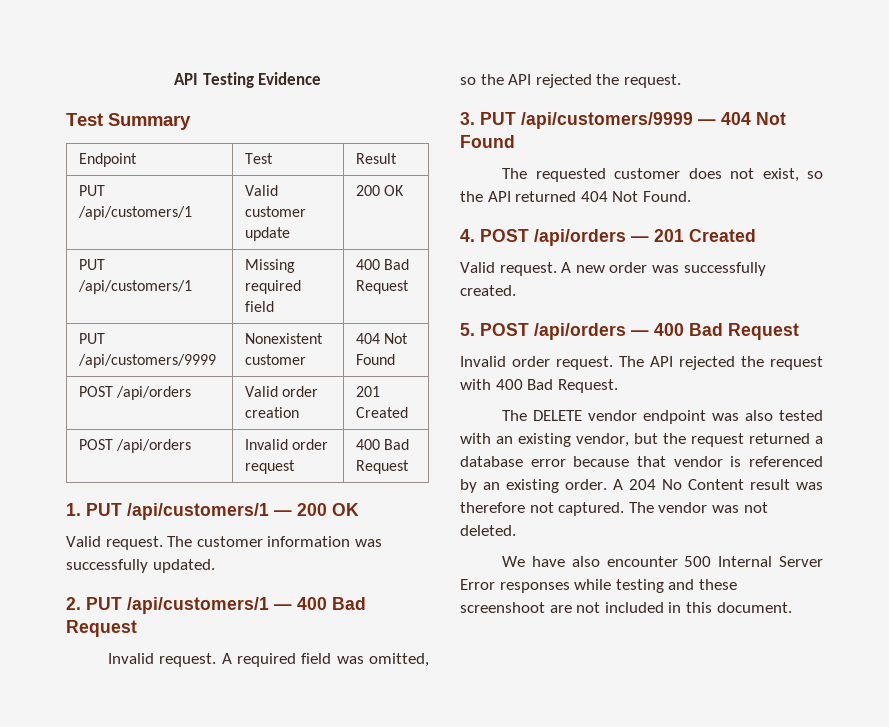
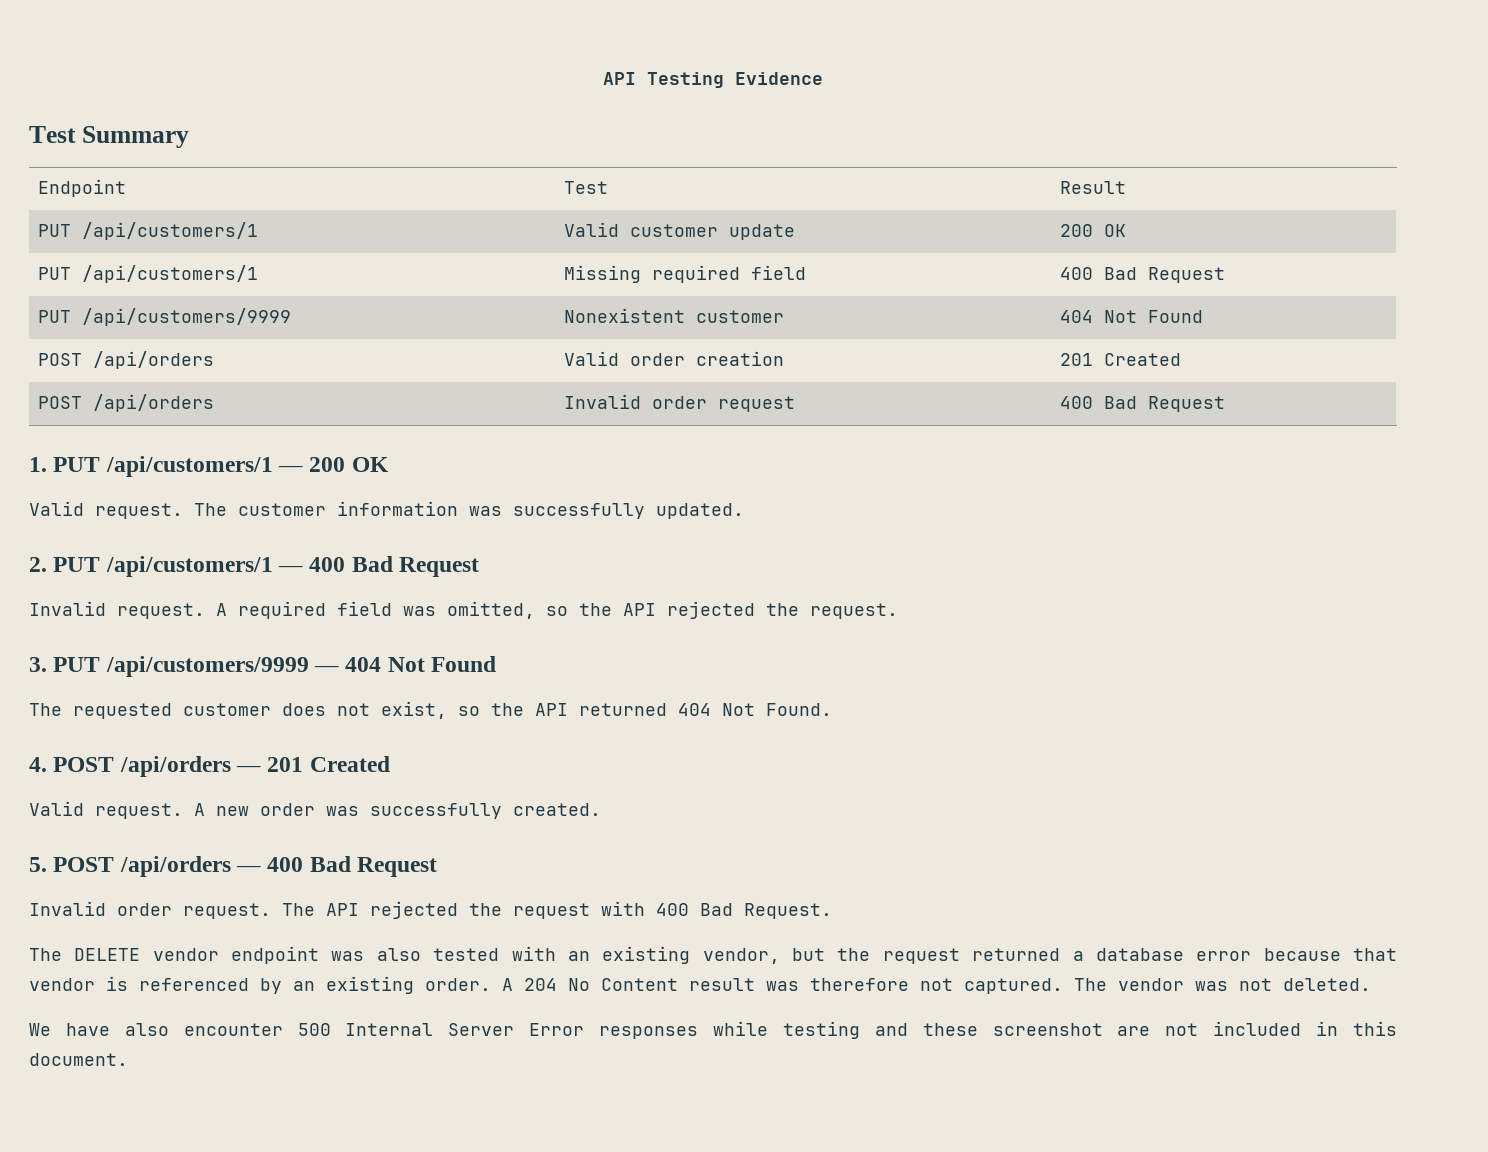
- We have also encounter 500 Internal Server Error responses while testing and these screenshoot are not included in this document.
+ We have also encounter 500 Internal Server Error responses while testing and these screenshot are not included in this document.

